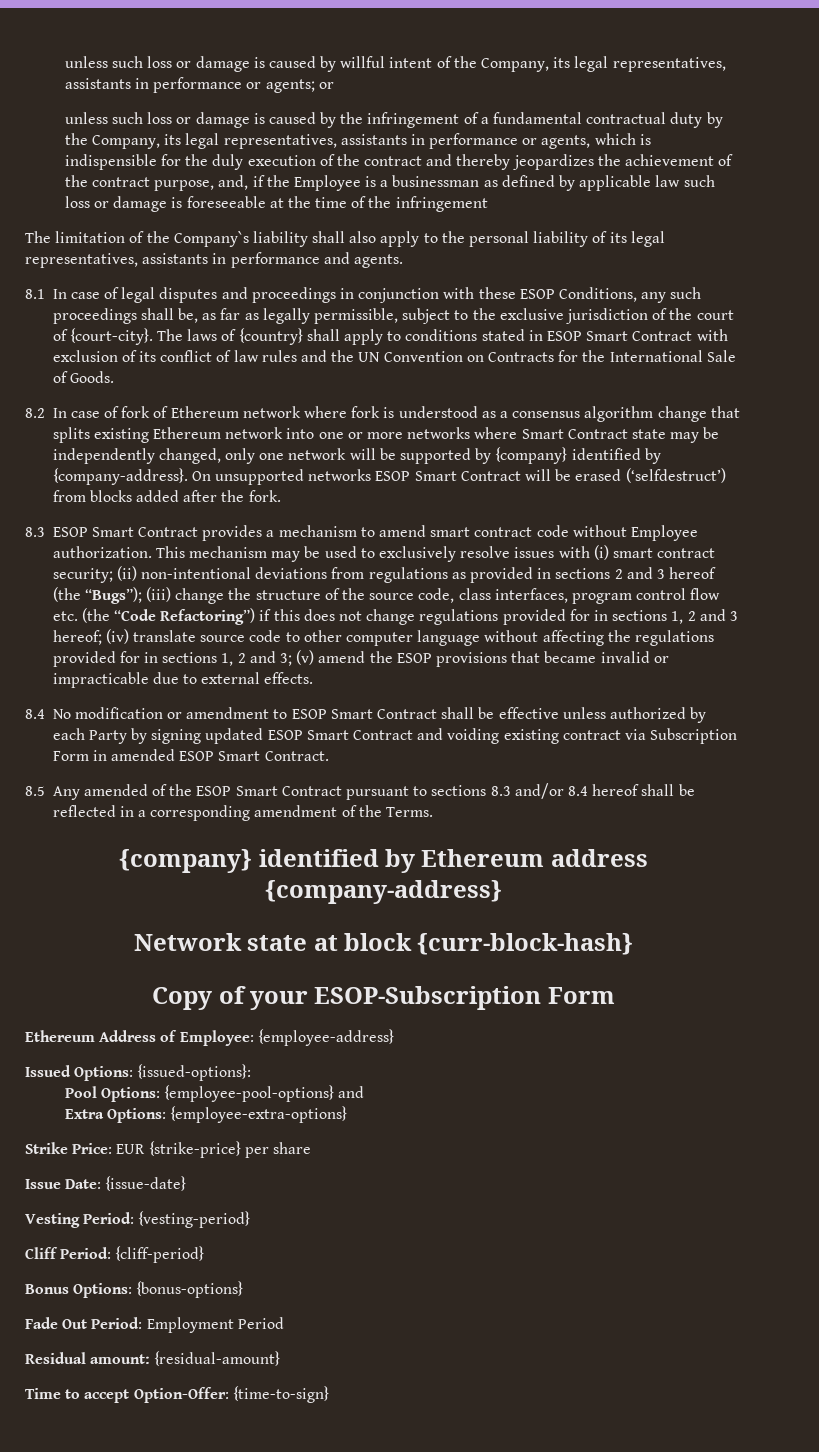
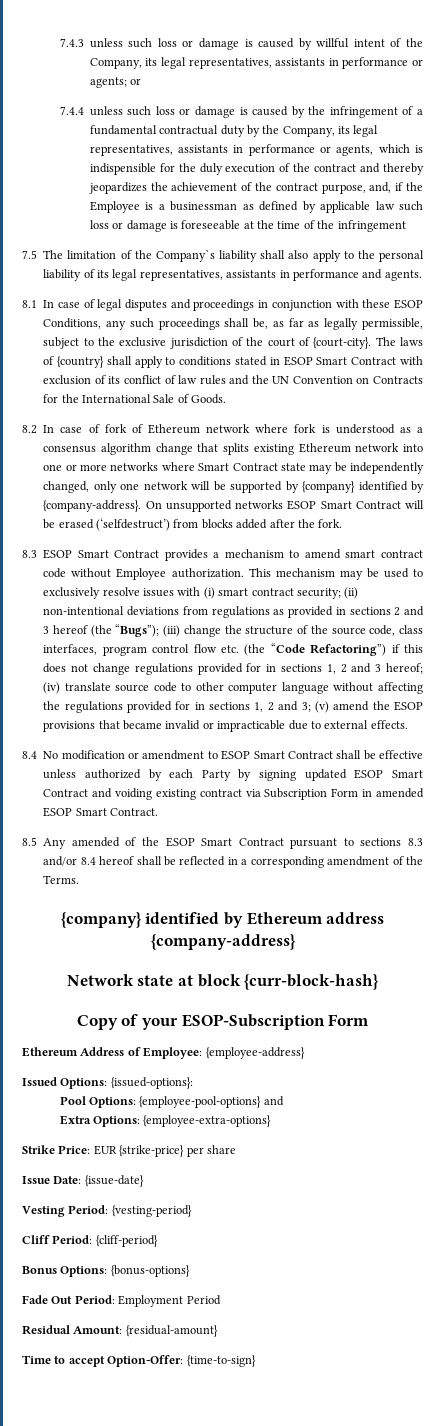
- unless such loss or damage is caused by willful intent of the Company, its legal representatives, assistants in performance or agents; or
+ 7.4.3 unless such loss or damage is caused by willful intent of the Company, its legal representatives, assistants in performance or agents; or
- unless such loss or damage is caused by the infringement of a fundamental contractual duty by the Company, its legal representatives, assistants in performance or agents, which is indispensible for the duly execution of the contract and thereby jeopardizes the achievement of the contract purpose, and, if the Employee is a businessman as defined by applicable law such loss or damage is foreseeable at the time of the infringement
+ 7.4.4 unless such loss or damage is caused by the infringement of a fundamental contractual duty by the Company, its legal representatives, assistants in performance or agents, which is indispensible for the duly execution of the contract and thereby jeopardizes the achievement of the contract purpose, and, if the Employee is a businessman as defined by applicable law such loss or damage is foreseeable at the time of the infringement
- The limitation of the Company`s liability shall also apply to the personal liability of its legal representatives, assistants in performance and agents.
+ 7.5 The limitation of the Company`s liability shall also apply to the personal liability of its legal representatives, assistants in performance and agents.
- Residual amount: {residual-amount}
+ Residual Amount: {residual-amount}

